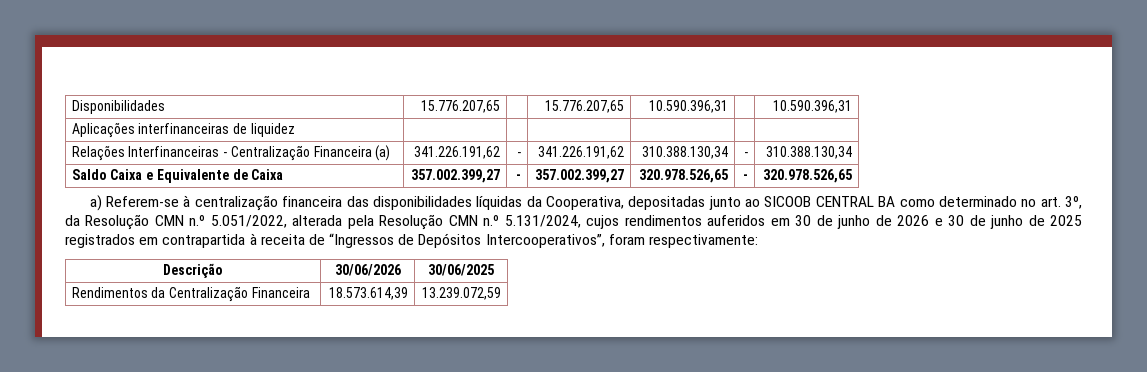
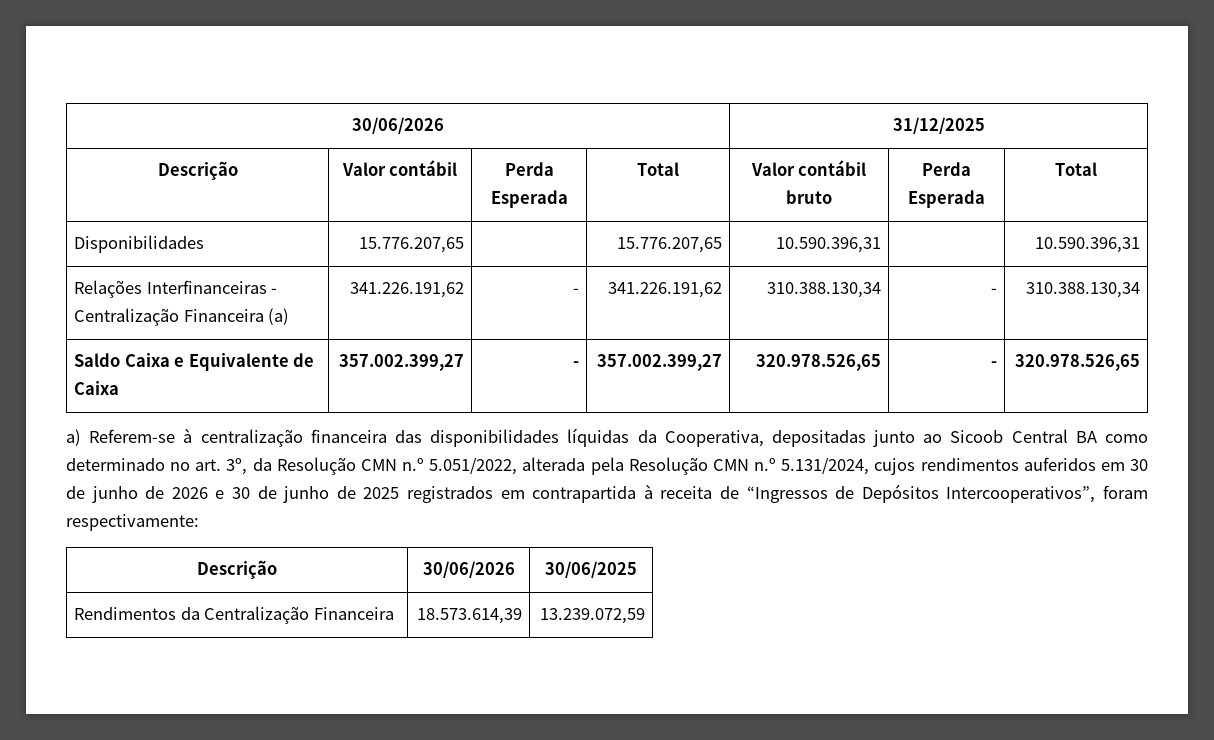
+ 30/06/2026 | 31/12/2025
+ Descrição | Valor contábil | Perda Esperada | Total | Valor contábil bruto | Perda Esperada | Total
- Aplicações interfinanceiras de liquidez | | | | | |
- a) Referem-se à centralização financeira das disponibilidades líquidas da Cooperativa, depositadas junto ao SICOOB CENTRAL BA como determinado no art. 3º, da Resolução CMN n.º 5.051/2022, alterada pela Resolução CMN n.º 5.131/2024, cujos rendimentos auferidos em 30 de junho de 2026 e 30 de junho de 2025 registrados em contrapartida à receita de “Ingressos de Depósitos Intercooperativos”, foram respectivamente:
+ a) Referem-se à centralização financeira das disponibilidades líquidas da Cooperativa, depositadas junto ao Sicoob Central BA como determinado no art. 3º, da Resolução CMN n.º 5.051/2022, alterada pela Resolução CMN n.º 5.131/2024, cujos rendimentos auferidos em 30 de junho de 2026 e 30 de junho de 2025 registrados em contrapartida à receita de “Ingressos de Depósitos Intercooperativos”, foram respectivamente:

